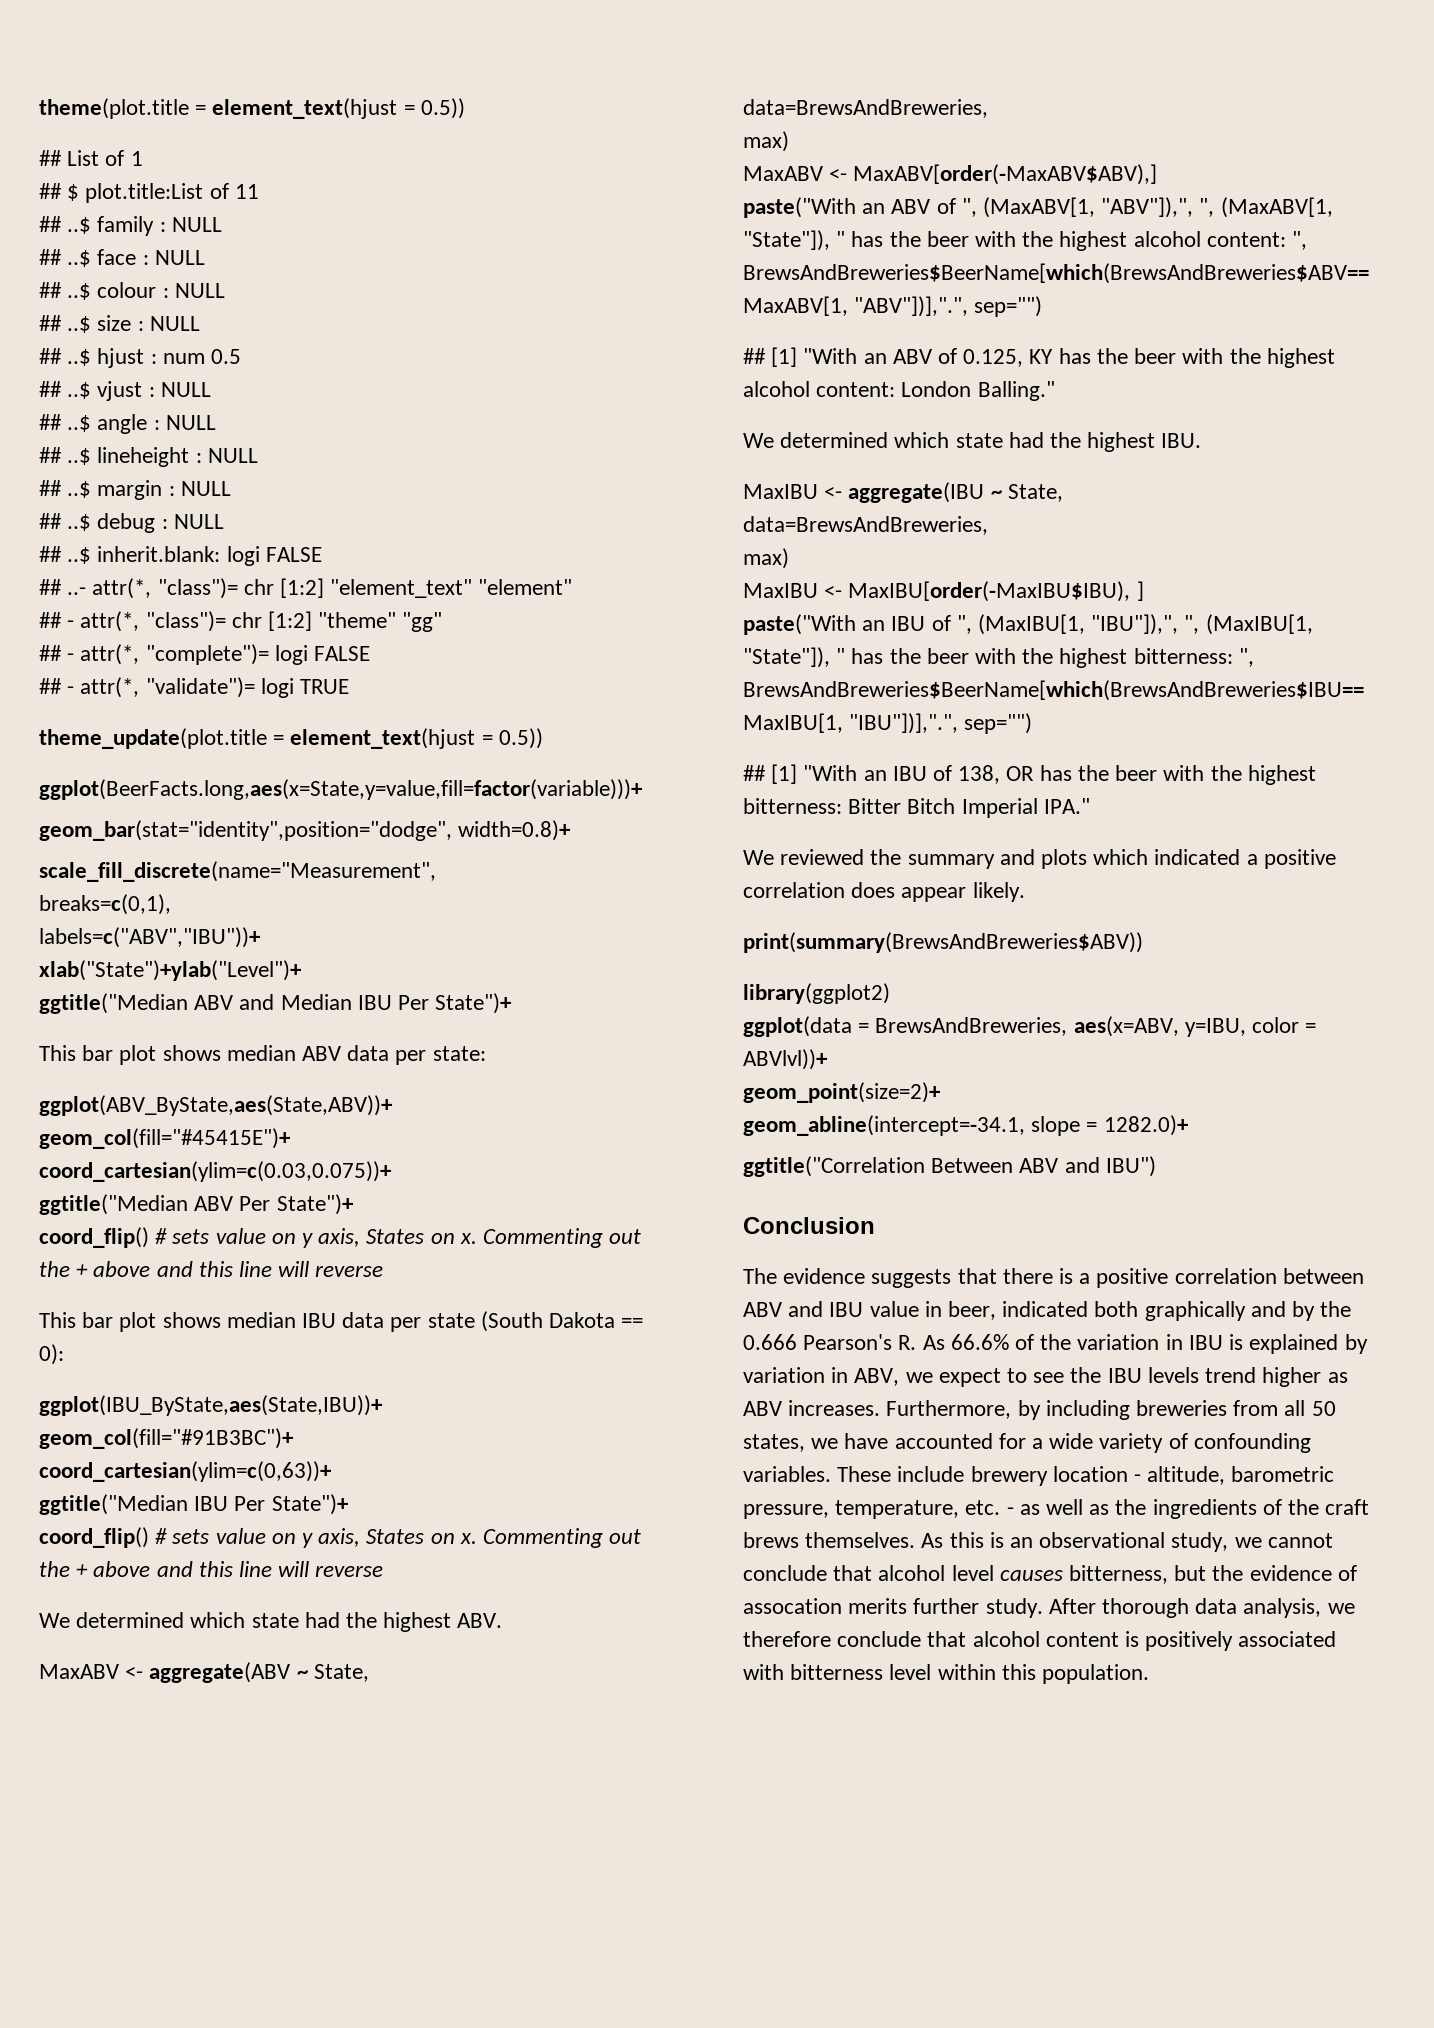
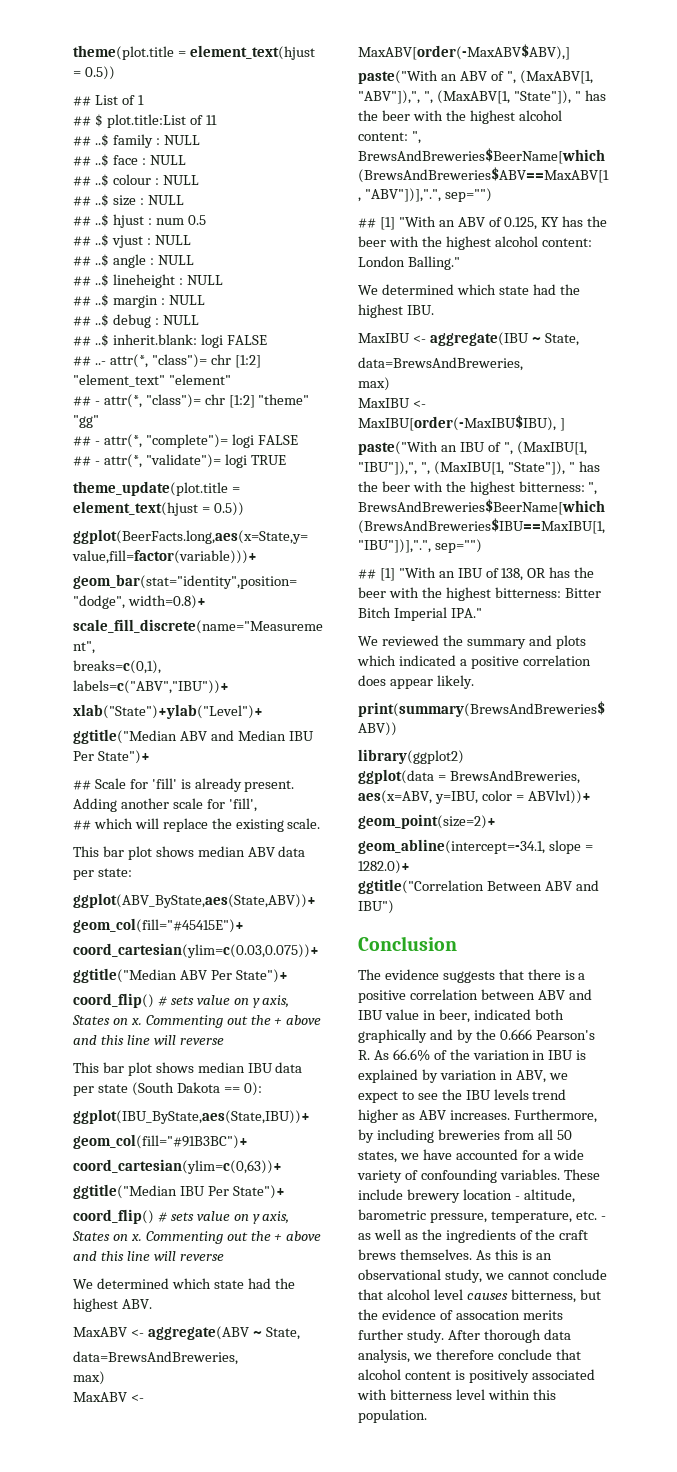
+ ## Scale for 'fill' is already present. Adding another scale for 'fill',
+ ## which will replace the existing scale.

